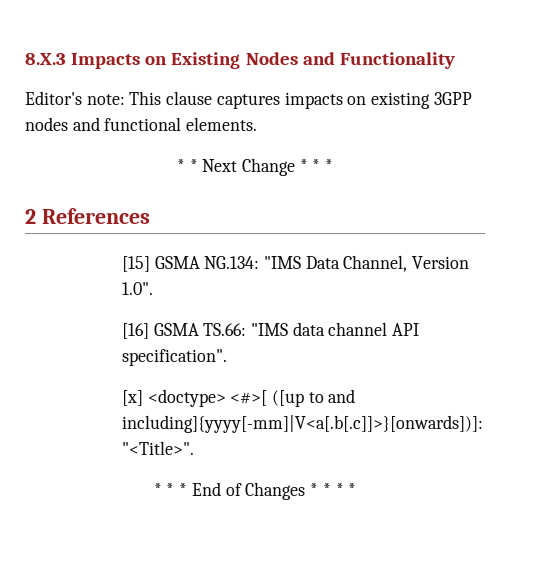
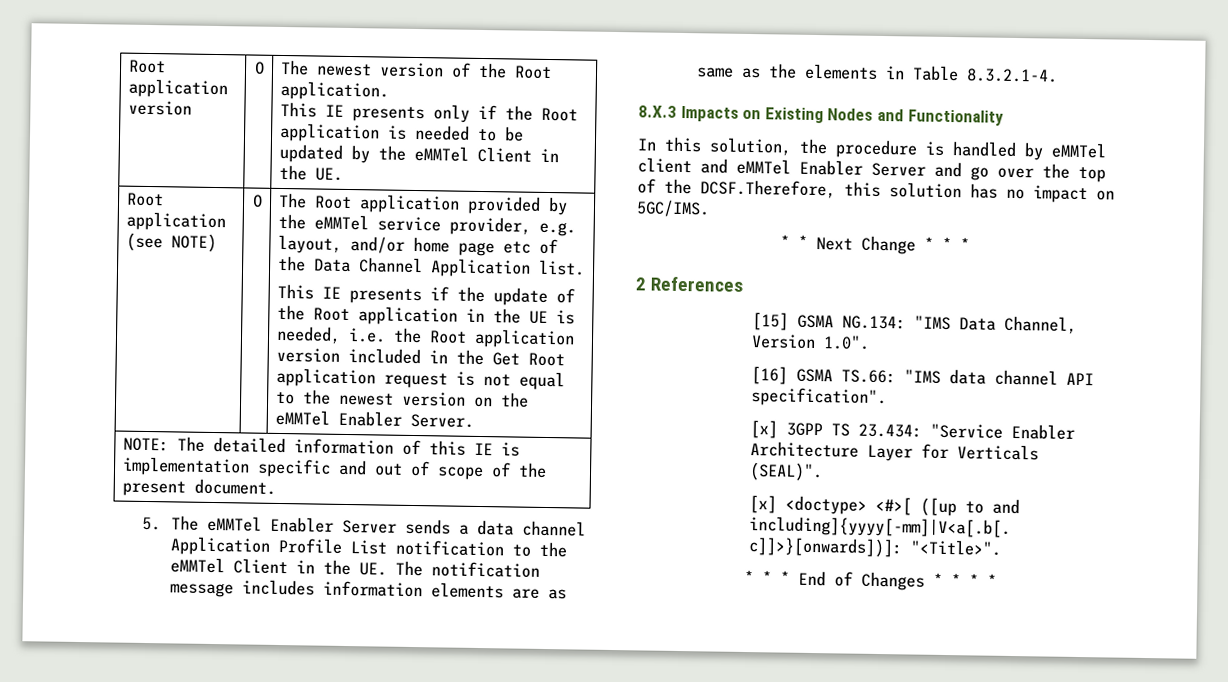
+ Root application version | O | The newest version of the Root application.
+ This IE presents only if the Root application is needed to be updated by the eMMTel Client in the UE.
+ Root application (see NOTE) | O | The Root application provided by the eMMTel service provider, e.g. layout, and/or home page etc of the Data Channel Application list.
+ This IE presents if the update of the Root application in the UE is needed, i.e. the Root application version included in the Get Root application request is not equal to the newest version on the eMMTel Enabler Server.
+ NOTE: The detailed information of this IE is implementation specific and out of scope of the present document.
+ 5. The eMMTel Enabler Server sends a data channel Application Profile List notification to the eMMTel Client in the UE. The notification message includes information elements are as same as the elements in Table 8.3.2.1-4.
- Editor's note: This clause captures impacts on existing 3GPP nodes and functional elements.
+ In this solution, the procedure is handled by eMMTel client and eMMTel Enabler Server and go over the top of the DCSF.Therefore, this solution has no impact on 5GC/IMS.
+ [x] 3GPP TS 23.434: "Service Enabler Architecture Layer for Verticals (SEAL)".

